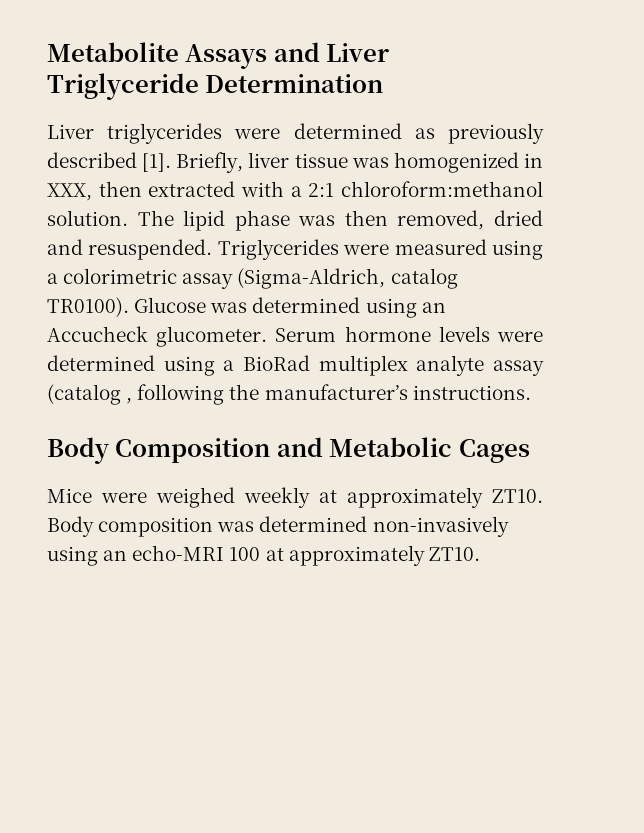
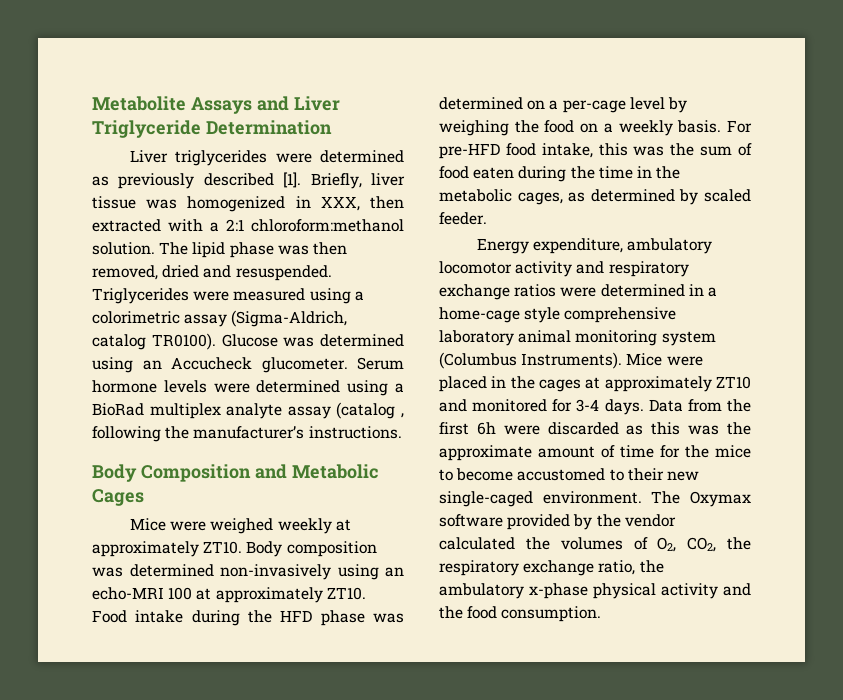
+ Food intake during the HFD phase was determined on a per-cage level by weighing the food on a weekly basis. For pre-HFD food intake, this was the sum of food eaten during the time in the metabolic cages, as determined by scaled feeder.
+ Energy expenditure, ambulatory locomotor activity and respiratory exchange ratios were determined in a home-cage style comprehensive laboratory animal monitoring system (Columbus Instruments). Mice were placed in the cages at approximately ZT10 and monitored for 3-4 days. Data from the first 6h were discarded as this was the approximate amount of time for the mice to become accustomed to their new single-caged environment. The Oxymax software provided by the vendor calculated the volumes of O2, CO2, the respiratory exchange ratio, the ambulatory x-phase physical activity and the food consumption.

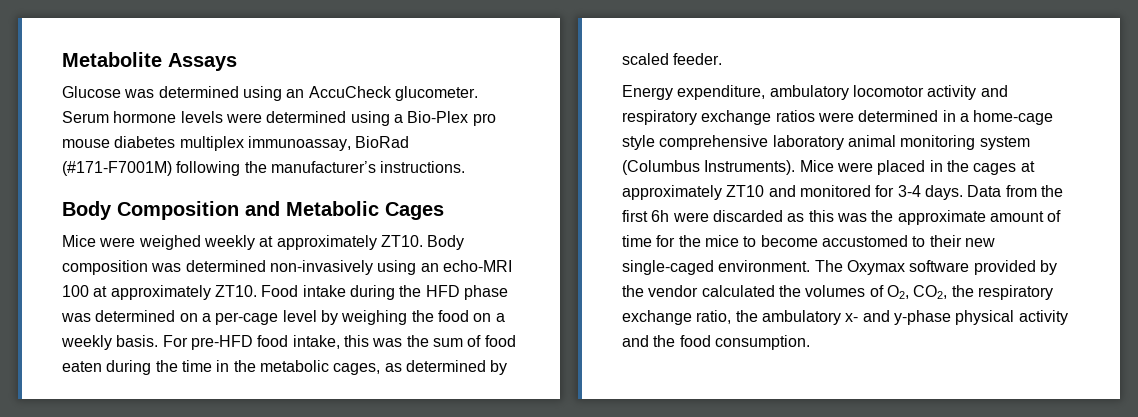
- Metabolite Assays and Liver Triglyceride Determination
- Liver triglycerides were determined as previously described [1]. Briefly, liver tissue was homogenized in XXX, then extracted with a 2:1 chloroform:methanol solution. The lipid phase was then removed, dried and resuspended. Triglycerides were measured using a colorimetric assay (Sigma-Aldrich, catalog TR0100). Glucose was determined using an Accucheck glucometer.
+ Metabolite Assays
+ Glucose was determined using an AccuCheck glucometer.
- Serum hormone levels were determined using a BioRad multiplex analyte assay (catalog , following the manufacturer’s instructions.
+ Serum hormone levels were determined using a Bio-Plex pro mouse diabetes multiplex immunoassay, BioRad (#171-F7001M) following the manufacturer’s instructions.
- The Oxymax software provided by the vendor calculated the volumes of O2, CO2, the respiratory exchange ratio, the ambulatory x-phase physical activity and the food consumption.
+ The Oxymax software provided by the vendor calculated the volumes of O2, CO2, the respiratory exchange ratio, the ambulatory x- and y-phase physical activity and the food consumption.

